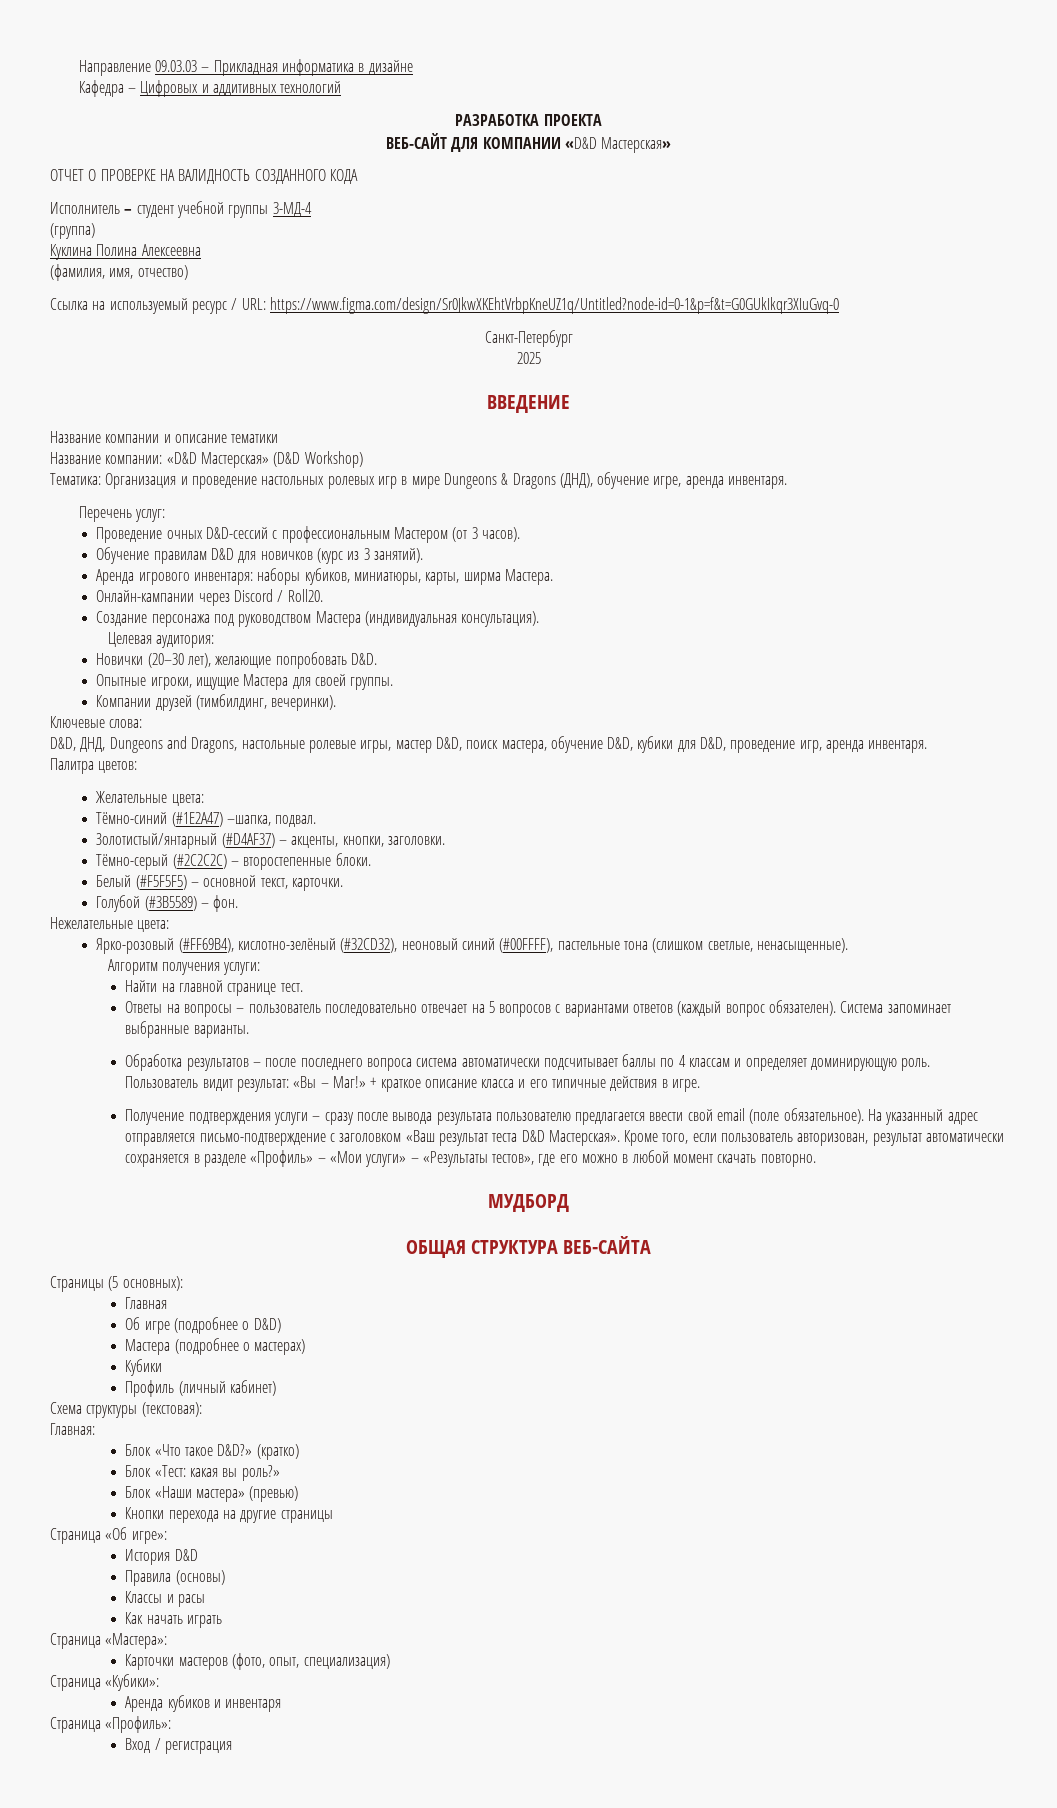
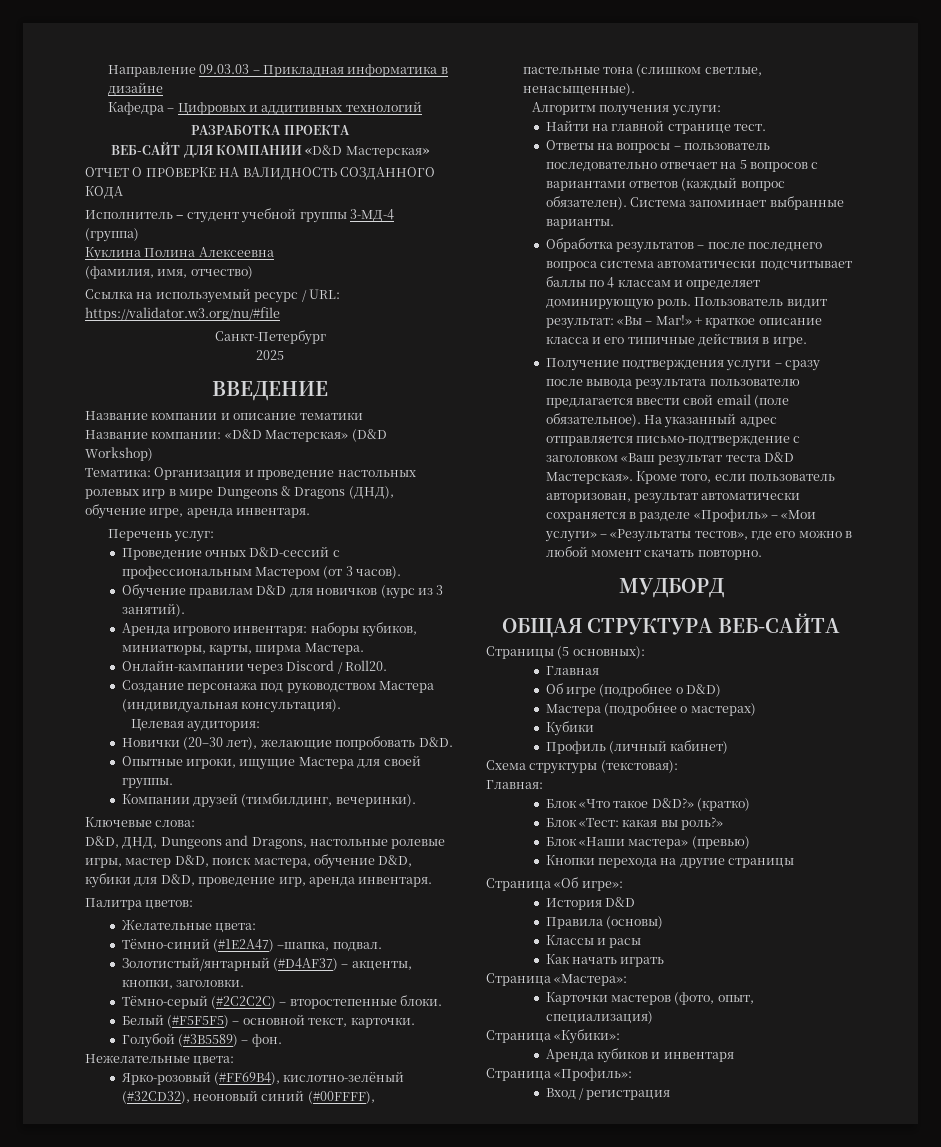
- Ссылка на используемый ресурс / URL: https://www.figma.com/design/Sr0JkwXKEhtVrbpKneUZ1q/Untitled?node-id=0-1&p=f&t=G0GUkIkqr3XIuGvq-0
+ Ссылка на используемый ресурс / URL: https://validator.w3.org/nu/#file

